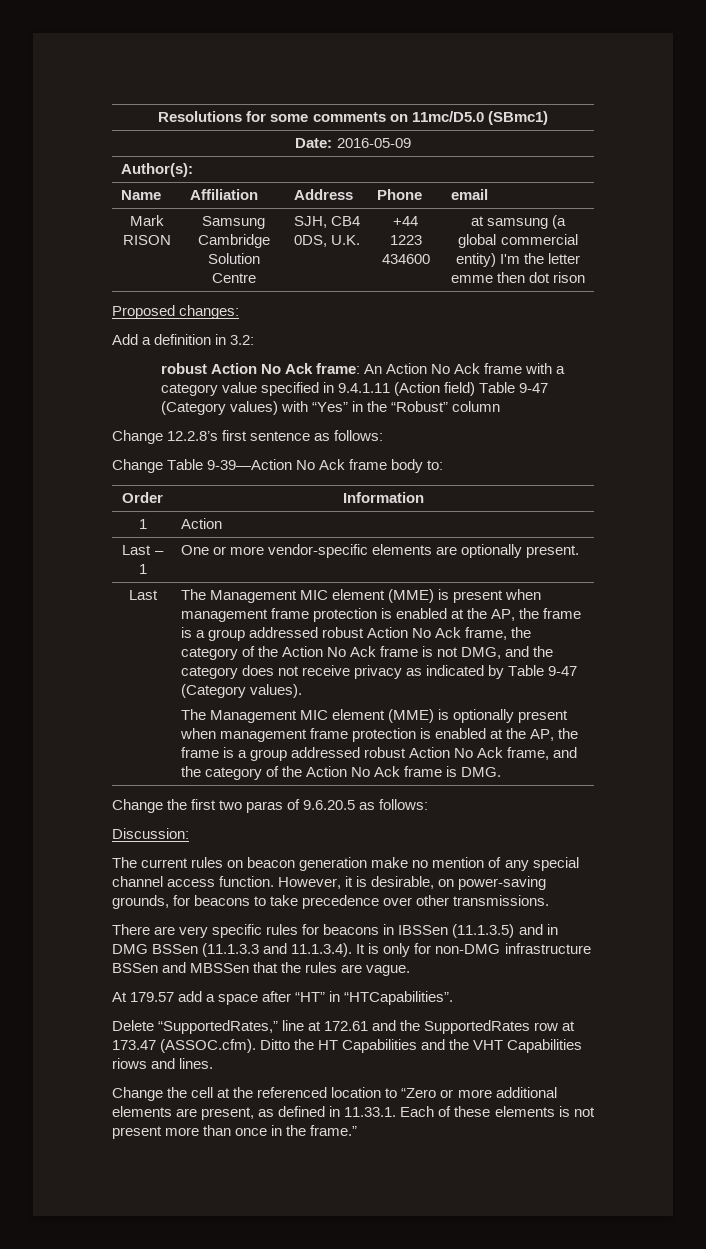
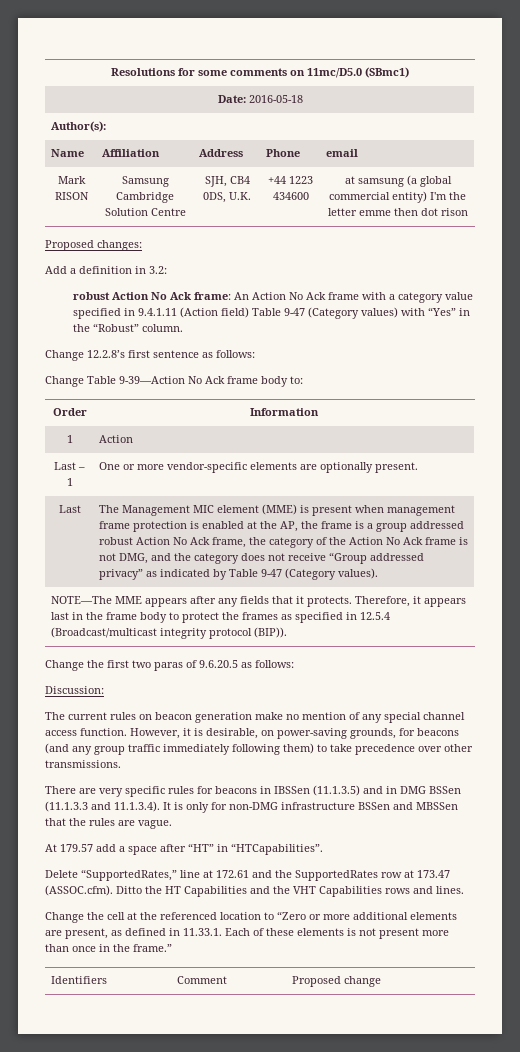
- Date: 2016-05-09
+ Date: 2016-05-18
- robust Action No Ack frame: An Action No Ack frame with a category value specified in 9.4.1.11 (Action field) Table 9-47 (Category values) with “Yes” in the “Robust” column
+ robust Action No Ack frame: An Action No Ack frame with a category value specified in 9.4.1.11 (Action field) Table 9-47 (Category values) with “Yes” in the “Robust” column.
- The Management MIC element (MME) is present when management frame protection is enabled at the AP, the frame is a group addressed robust Action No Ack frame, the category of the Action No Ack frame is not DMG, and the category does not receive privacy as indicated by Table 9-47 (Category values).
+ The Management MIC element (MME) is present when management frame protection is enabled at the AP, the frame is a group addressed robust Action No Ack frame, the category of the Action No Ack frame is not DMG, and the category does not receive “Group addressed privacy” as indicated by Table 9-47 (Category values).
- The Management MIC element (MME) is optionally present when management frame protection is enabled at the AP, the frame is a group addressed robust Action No Ack frame, and the category of the Action No Ack frame is DMG.
+ NOTE—The MME appears after any fields that it protects. Therefore, it appears last in the frame body to protect the frames as specified in 12.5.4 (Broadcast/multicast integrity protocol (BIP)).
- However, it is desirable, on power-saving grounds, for beacons to take precedence over other transmissions.
+ However, it is desirable, on power-saving grounds, for beacons (and any group traffic immediately following them) to take precedence over other transmissions.
- Delete “SupportedRates,” line at 172.61 and the SupportedRates row at 173.47 (ASSOC.cfm). Ditto the HT Capabilities and the VHT Capabilities riows and lines.
+ Delete “SupportedRates,” line at 172.61 and the SupportedRates row at 173.47 (ASSOC.cfm). Ditto the HT Capabilities and the VHT Capabilities rows and lines.
+ Identifiers | Comment | Proposed change

